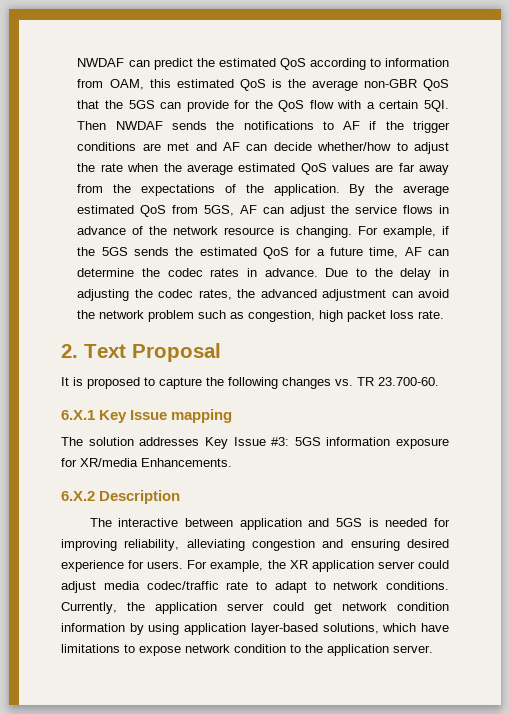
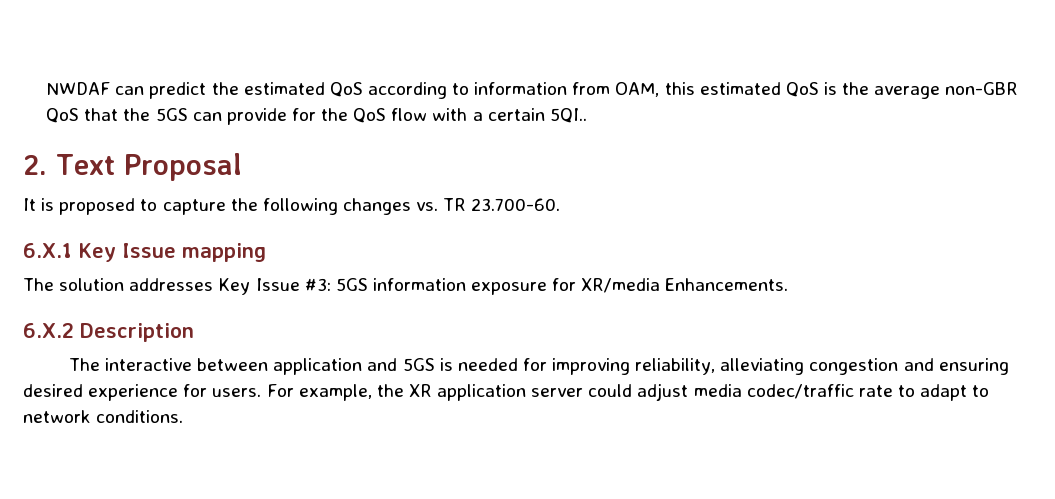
- NWDAF can predict the estimated QoS according to information from OAM, this estimated QoS is the average non-GBR QoS that the 5GS can provide for the QoS flow with a certain 5QI. Then NWDAF sends the notifications to AF if the trigger conditions are met and AF can decide whether/how to adjust the rate when the average estimated QoS values are far away from the expectations of the application. By the average estimated QoS from 5GS, AF can adjust the service flows in advance of the network resource is changing. For example, if the 5GS sends the estimated QoS for a future time, AF can determine the codec rates in advance. Due to the delay in adjusting the codec rates, the advanced adjustment can avoid the network problem such as congestion, high packet loss rate.
+ NWDAF can predict the estimated QoS according to information from OAM, this estimated QoS is the average non-GBR QoS that the 5GS can provide for the QoS flow with a certain 5QI..
- Currently, the application server could get network condition information by using application layer-based solutions, which have limitations to expose network condition to the application server.

